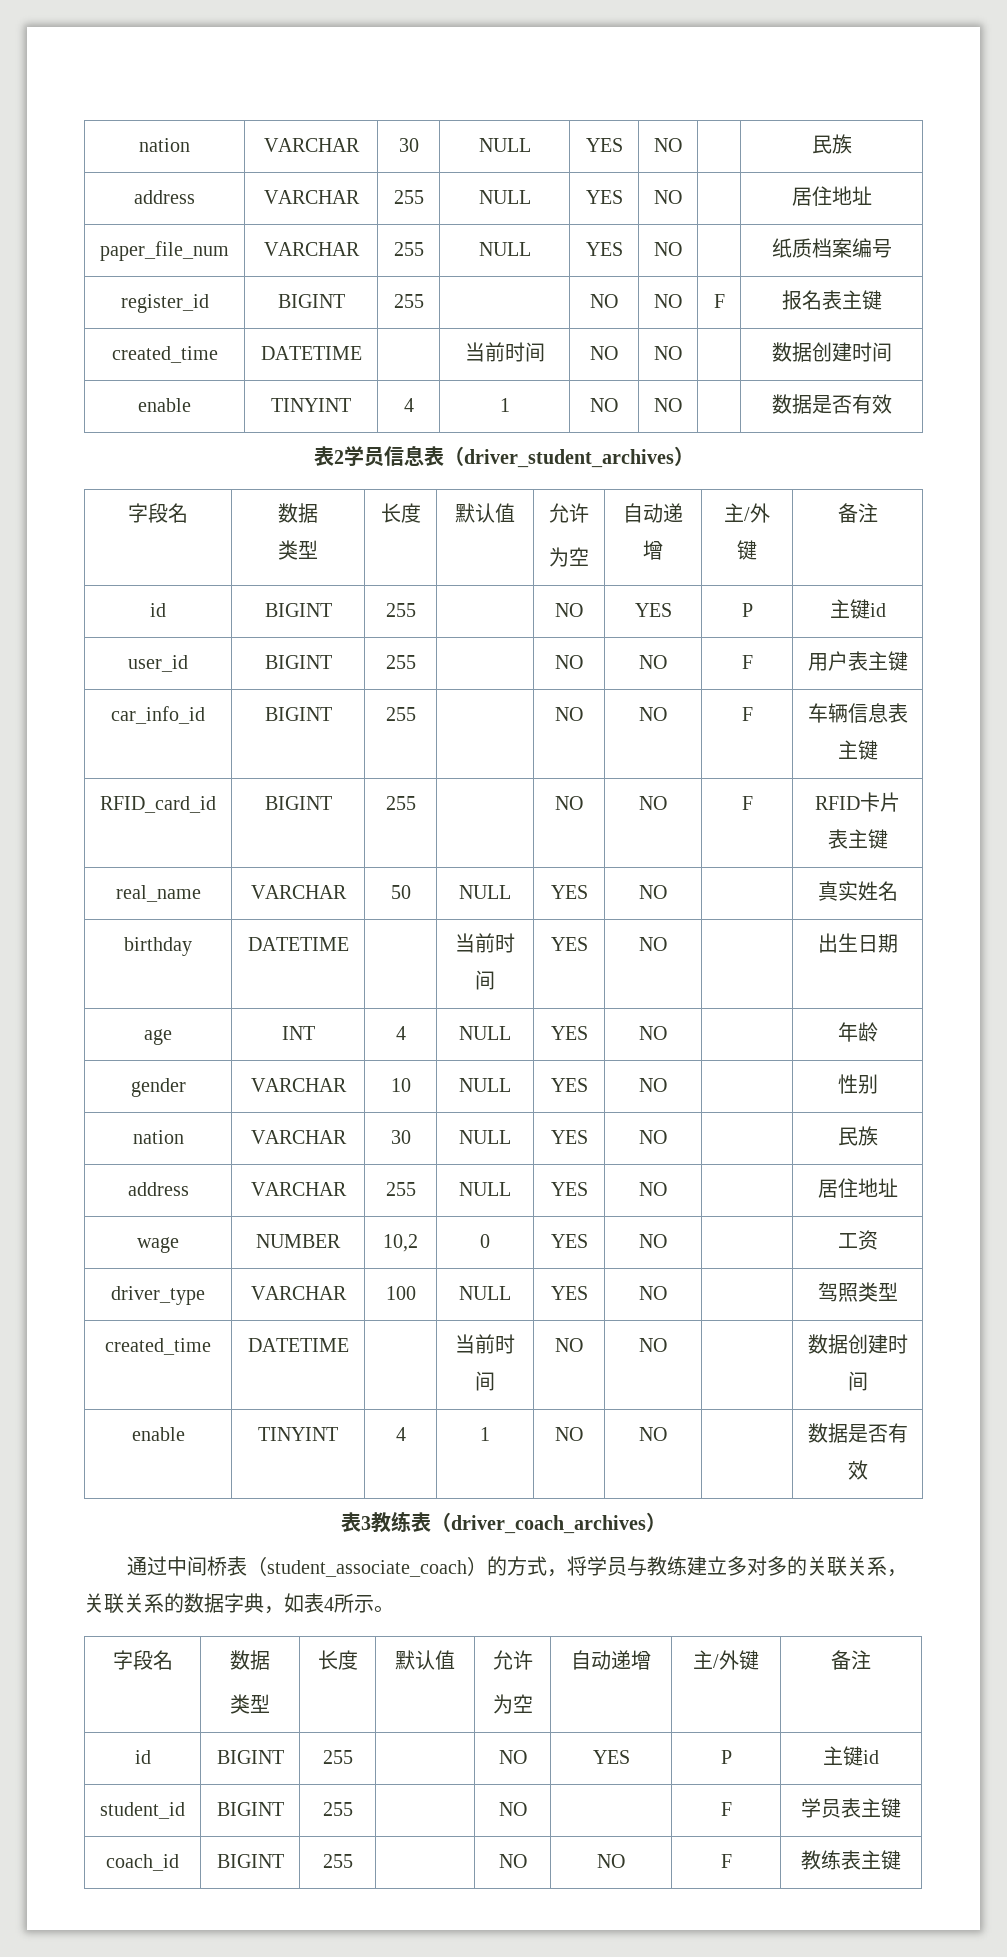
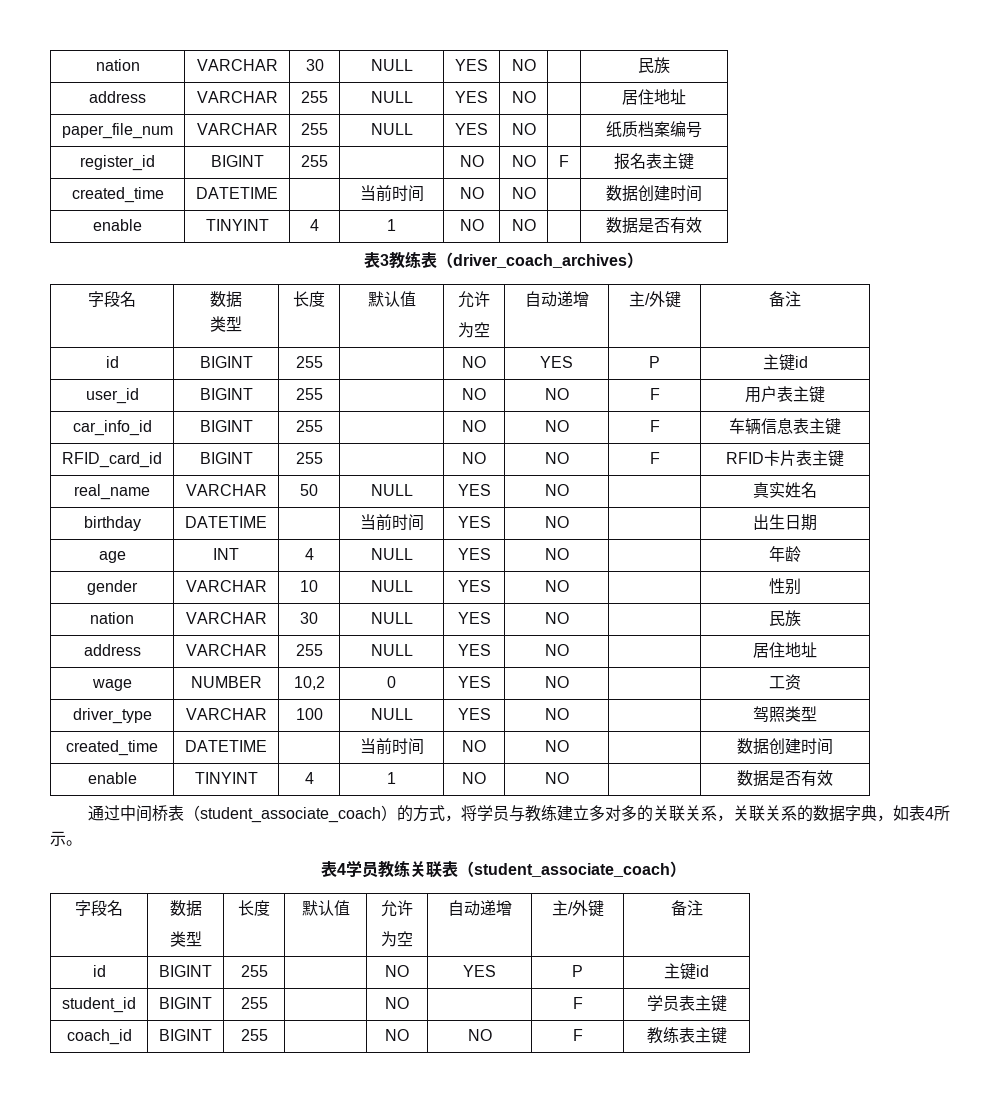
- 表2学员信息表（driver_student_archives）
+ 表3教练表（driver_coach_archives）
- 表3教练表（driver_coach_archives）
+ 表4学员教练关联表（student_associate_coach）

